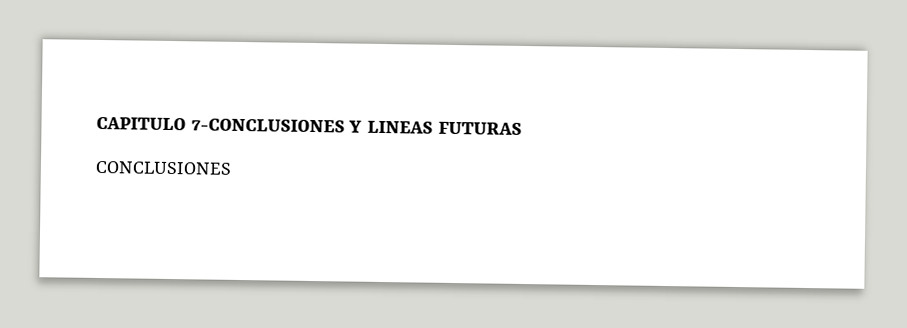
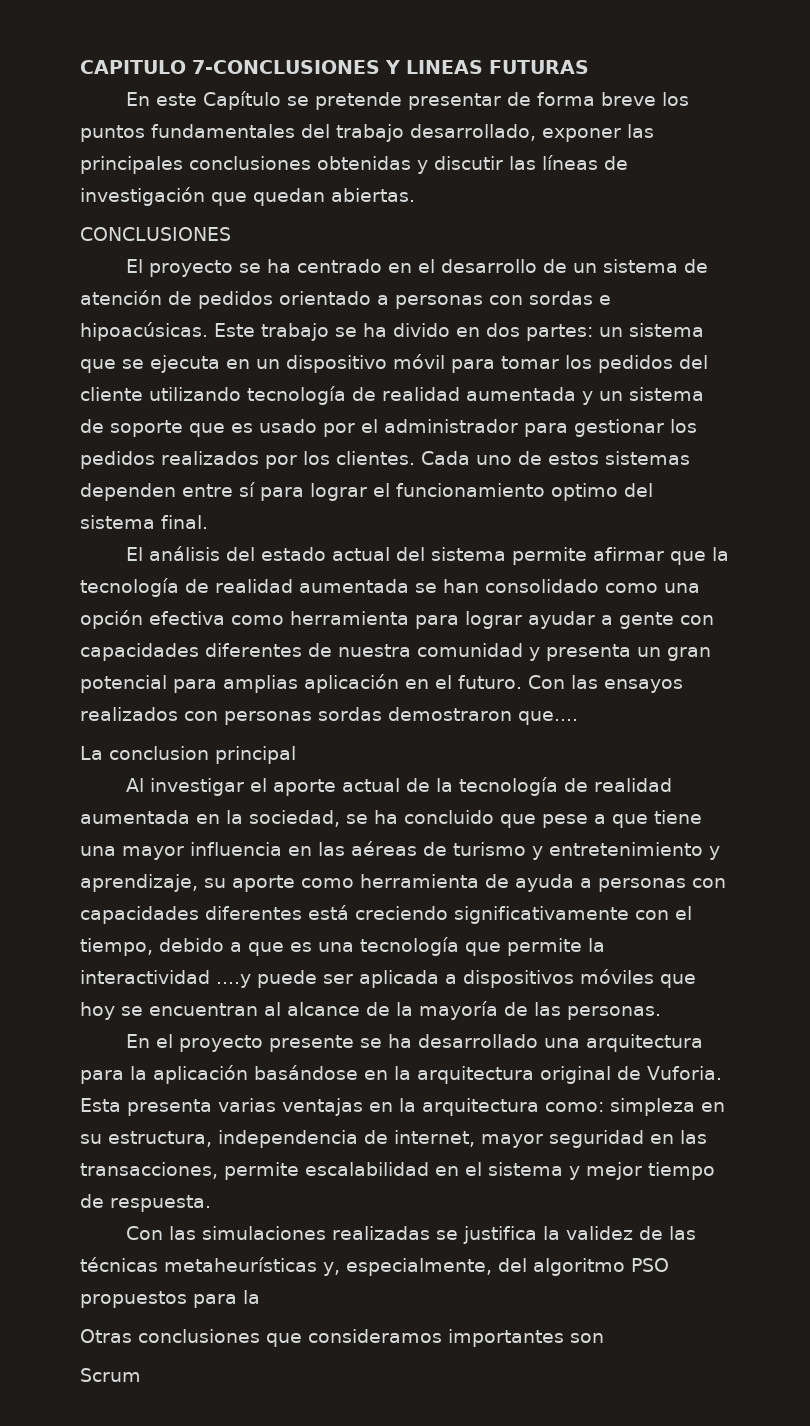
+ En este Capítulo se pretende presentar de forma breve los puntos fundamentales del trabajo desarrollado, exponer las principales conclusiones obtenidas y discutir las líneas de investigación que quedan abiertas.
  CONCLUSIONES
+ El proyecto se ha centrado en el desarrollo de un sistema de atención de pedidos orientado a personas con sordas e hipoacúsicas. Este trabajo se ha divido en dos partes: un sistema que se ejecuta en un dispositivo móvil para tomar los pedidos del cliente utilizando tecnología de realidad aumentada y un sistema de soporte que es usado por el administrador para gestionar los pedidos realizados por los clientes. Cada uno de estos sistemas dependen entre sí para lograr el funcionamiento optimo del sistema final.
+ El análisis del estado actual del sistema permite afirmar que la tecnología de realidad aumentada se han consolidado como una opción efectiva como herramienta para lograr ayudar a gente con capacidades diferentes de nuestra comunidad y presenta un gran potencial para amplias aplicación en el futuro. Con las ensayos realizados con personas sordas demostraron que....
+ La conclusion principal
+ Al investigar el aporte actual de la tecnología de realidad aumentada en la sociedad, se ha concluido que pese a que tiene una mayor influencia en las aéreas de turismo y entretenimiento y aprendizaje, su aporte como herramienta de ayuda a personas con capacidades diferentes está creciendo significativamente con el tiempo, debido a que es una tecnología que permite la interactividad ....y puede ser aplicada a dispositivos móviles que hoy se encuentran al alcance de la mayoría de las personas.
+ En el proyecto presente se ha desarrollado una arquitectura para la aplicación basándose en la arquitectura original de Vuforia. Esta presenta varias ventajas en la arquitectura como: simpleza en su estructura, independencia de internet, mayor seguridad en las transacciones, permite escalabilidad en el sistema y mejor tiempo de respuesta.
+ Con las simulaciones realizadas se justifica la validez de las técnicas metaheurísticas y, especialmente, del algoritmo PSO propuestos para la
+ Otras conclusiones que consideramos importantes son
+ Scrum

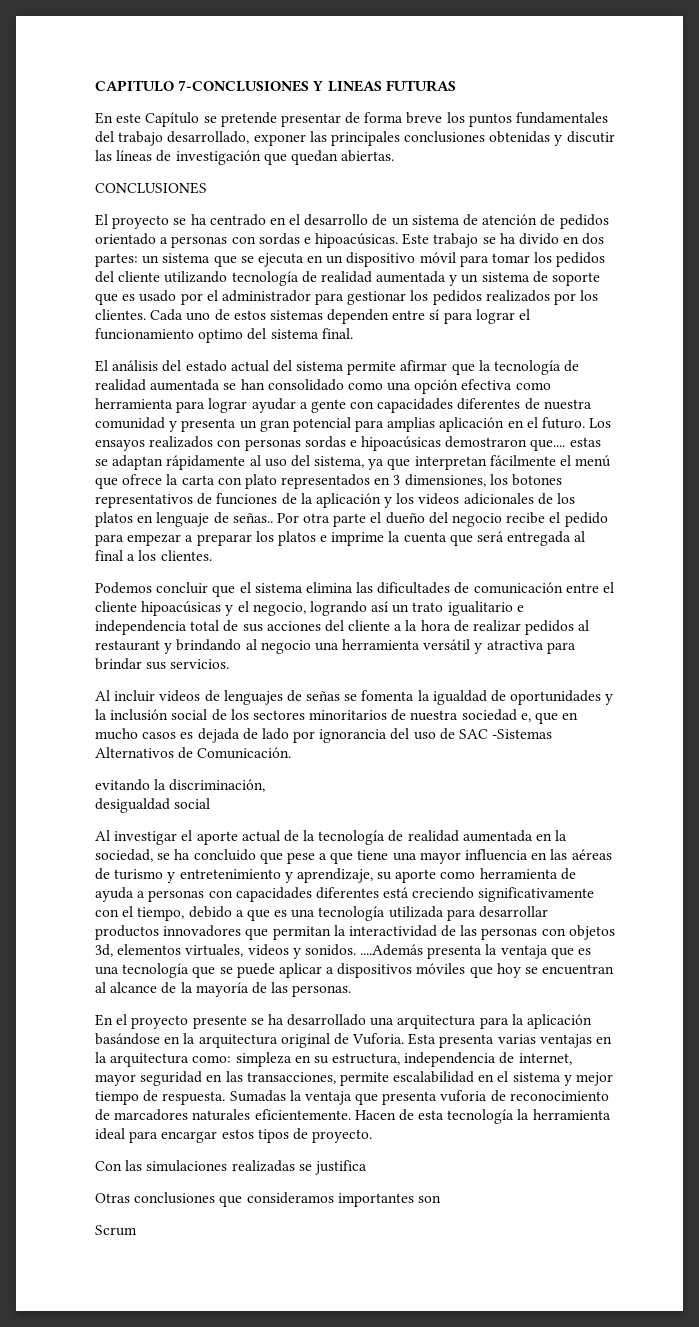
- Con las ensayos realizados con personas sordas demostraron que....
- La conclusion principal
+ Los ensayos realizados con personas sordas e hipoacúsicas demostraron que.... estas se adaptan rápidamente al uso del sistema, ya que interpretan fácilmente el menú que ofrece la carta con plato representados en 3 dimensiones, los botones representativos de funciones de la aplicación y los videos adicionales de los platos en lenguaje de señas.. Por otra parte el dueño del negocio recibe el pedido para empezar a preparar los platos e imprime la cuenta que será entregada al final a los clientes.
+ Podemos concluir que el sistema elimina las dificultades de comunicación entre el cliente hipoacúsicas y el negocio, logrando así un trato igualitario e independencia total de sus acciones del cliente a la hora de realizar pedidos al restaurant y brindando al negocio una herramienta versátil y atractiva para brindar sus servicios.
+ Al incluir videos de lenguajes de señas se fomenta la igualdad de oportunidades y la inclusión social de los sectores minoritarios de nuestra sociedad e, que en mucho casos es dejada de lado por ignorancia del uso de SAC -Sistemas Alternativos de Comunicación.
+ evitando la discriminación,
+ desigualdad social
- Al investigar el aporte actual de la tecnología de realidad aumentada en la sociedad, se ha concluido que pese a que tiene una mayor influencia en las aéreas de turismo y entretenimiento y aprendizaje, su aporte como herramienta de ayuda a personas con capacidades diferentes está creciendo significativamente con el tiempo, debido a que es una tecnología que permite la interactividad ....y puede ser aplicada a dispositivos móviles que hoy se encuentran al alcance de la mayoría de las personas.
+ Al investigar el aporte actual de la tecnología de realidad aumentada en la sociedad, se ha concluido que pese a que tiene una mayor influencia en las aéreas de turismo y entretenimiento y aprendizaje, su aporte como herramienta de ayuda a personas con capacidades diferentes está creciendo significativamente con el tiempo, debido a que es una tecnología utilizada para desarrollar productos innovadores que permitan la interactividad de las personas con objetos 3d, elementos virtuales, videos y sonidos. ....Además presenta la ventaja que es una tecnología que se puede aplicar a dispositivos móviles que hoy se encuentran al alcance de la mayoría de las personas.
+ Sumadas la ventaja que presenta vuforia de reconocimiento de marcadores naturales eficientemente. Hacen de esta tecnología la herramienta ideal para encargar estos tipos de proyecto.
- Con las simulaciones realizadas se justifica la validez de las técnicas metaheurísticas y, especialmente, del algoritmo PSO propuestos para la
+ Con las simulaciones realizadas se justifica

